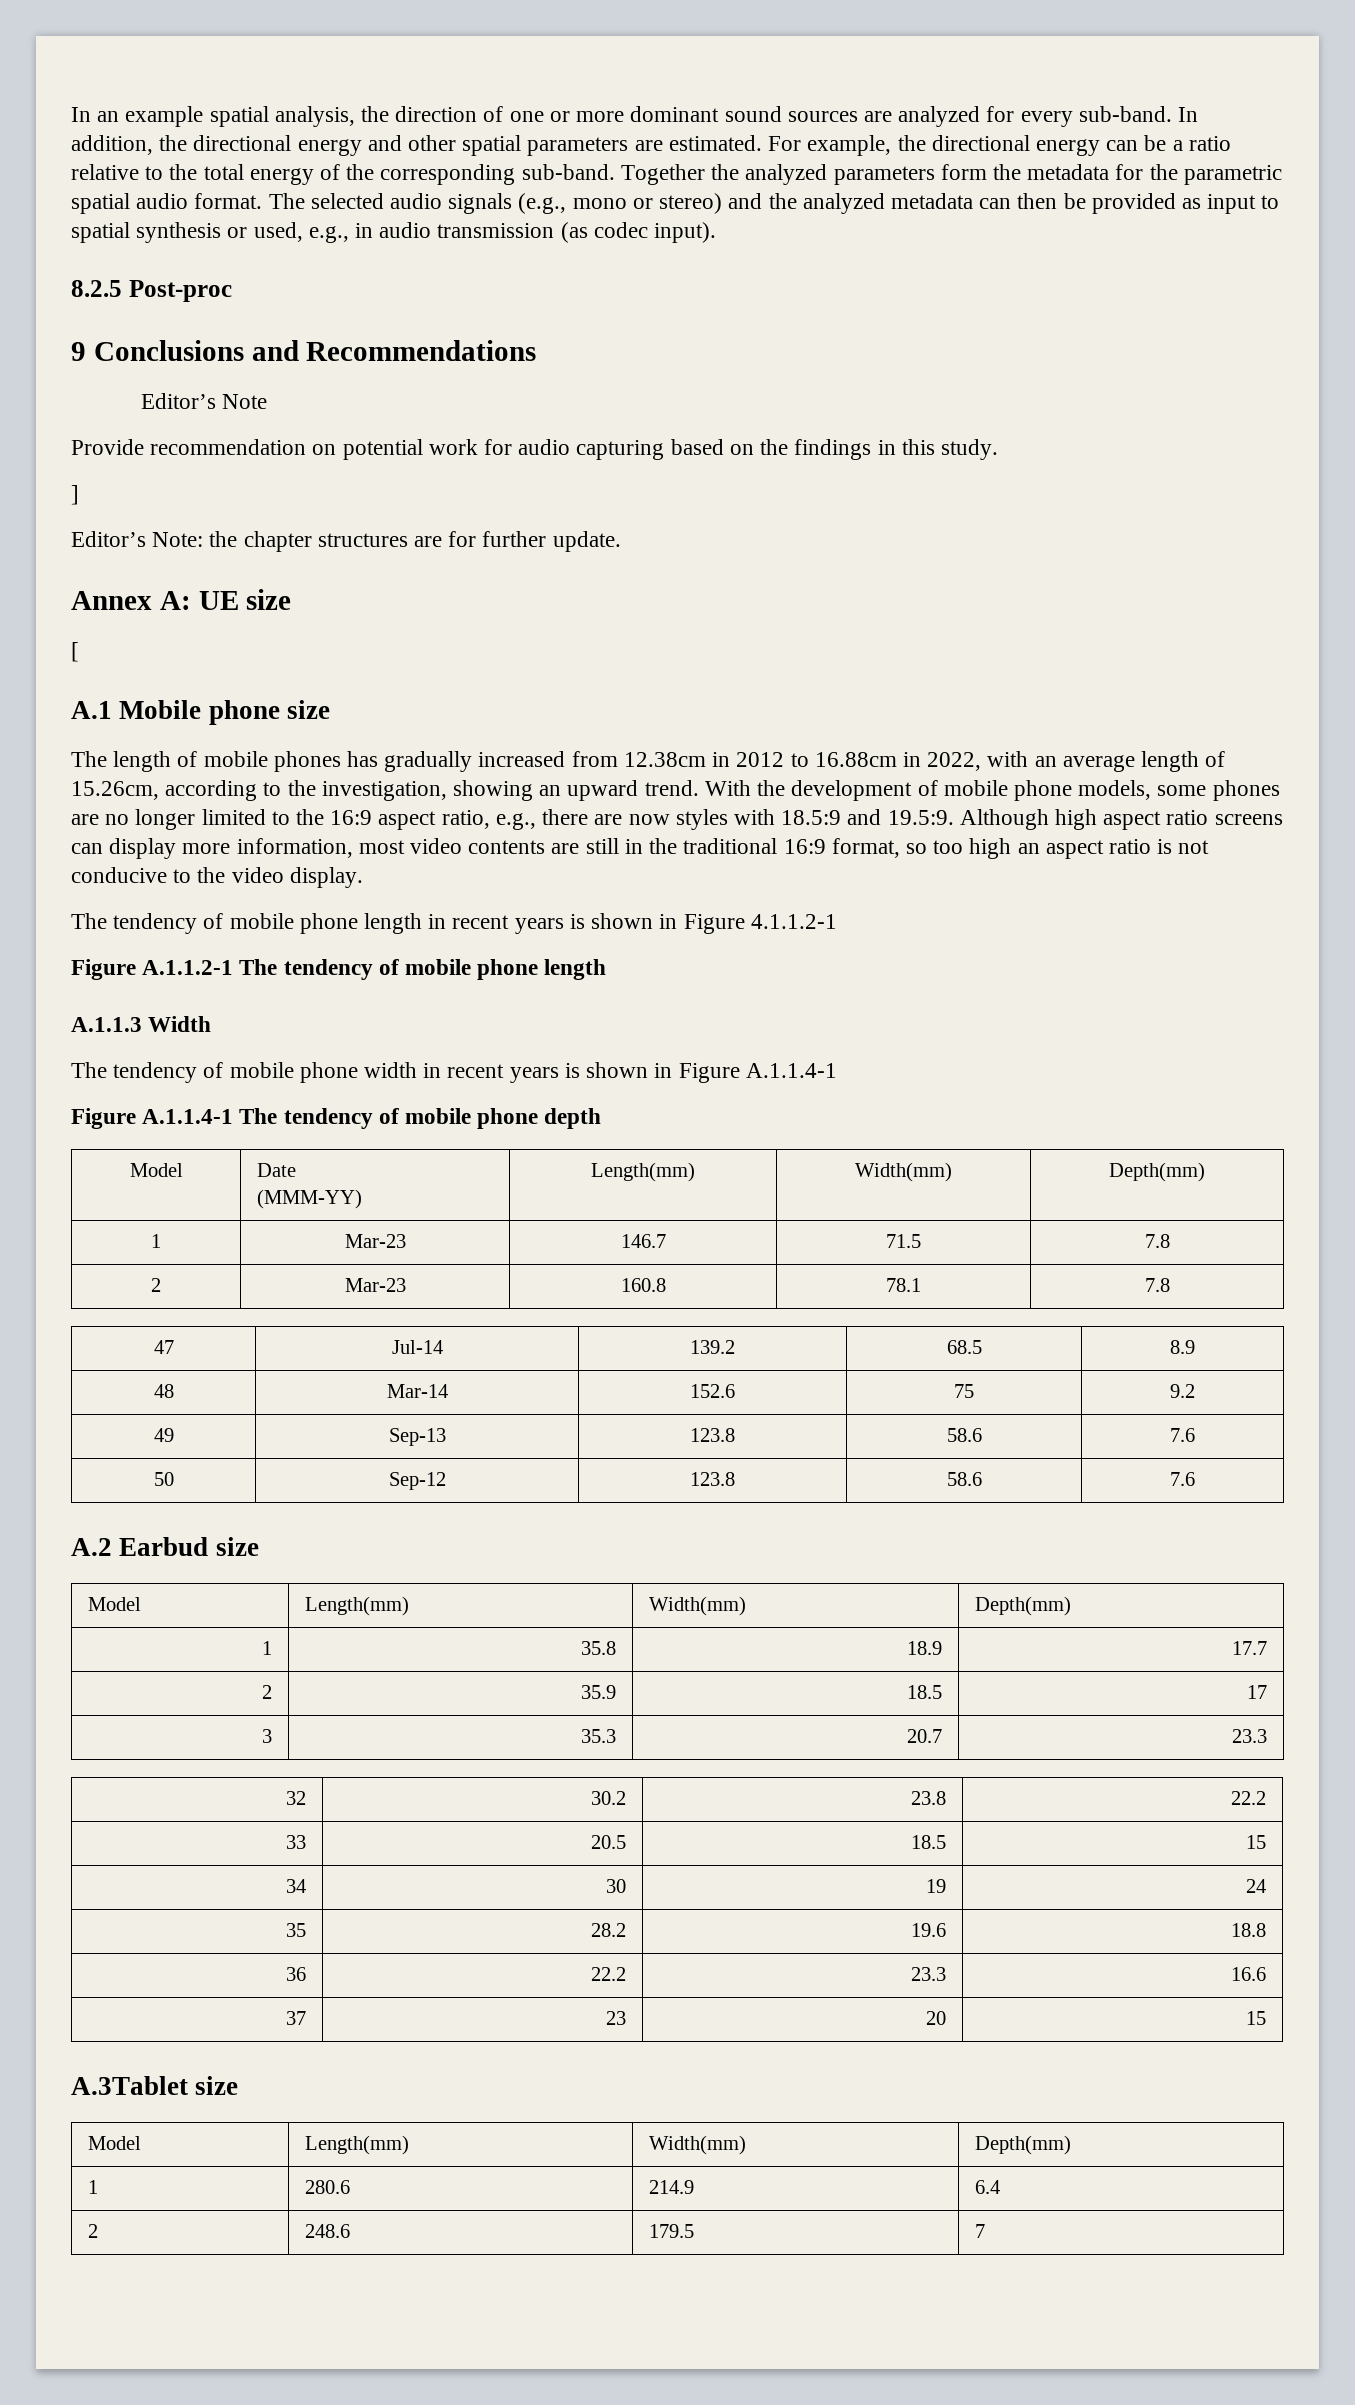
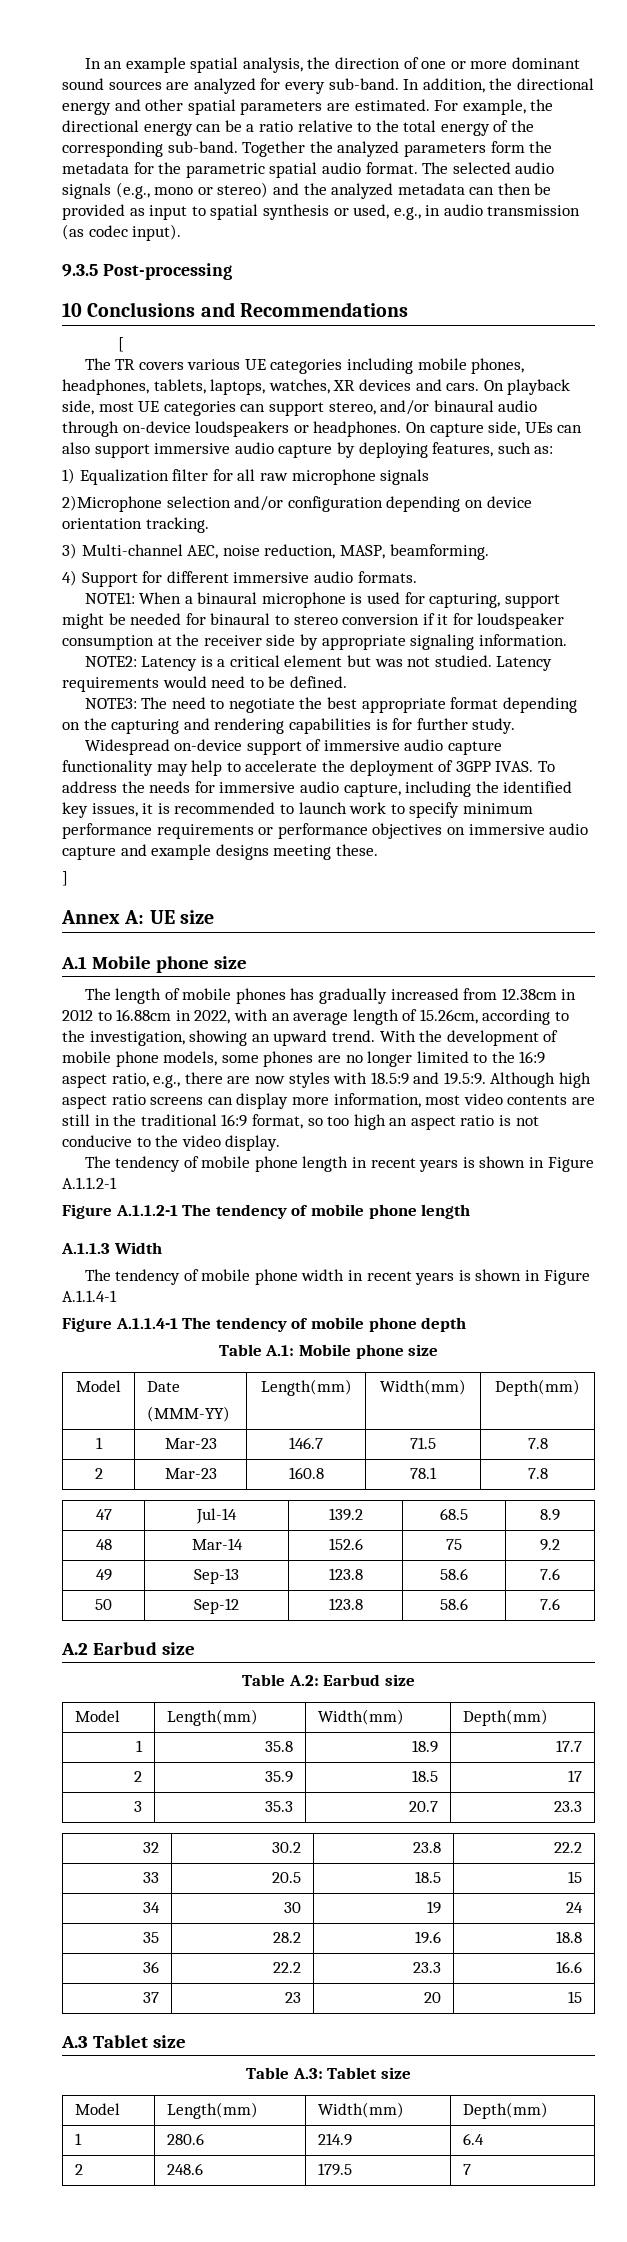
- 8.2.5 Post-proc
- 9 Conclusions and Recommendations
+ 9.3.5 Post-processing
+ 10 Conclusions and Recommendations
- Editor’s Note
- Provide recommendation on potential work for audio capturing based on the findings in this study.
+ [
+ The TR covers various UE categories including mobile phones, headphones, tablets, laptops, watches, XR devices and cars. On playback side, most UE categories can support stereo, and/or binaural audio through on-device loudspeakers or headphones. On capture side, UEs can also support immersive audio capture by deploying features, such as:
+ 1) Equalization filter for all raw microphone signals
+ 2)Microphone selection and/or configuration depending on device orientation tracking.
+ 3) Multi-channel AEC, noise reduction, MASP, beamforming.
+ 4) Support for different immersive audio formats.
+ NOTE1: When a binaural microphone is used for capturing, support might be needed for binaural to stereo conversion if it for loudspeaker consumption at the receiver side by appropriate signaling information.
+ NOTE2: Latency is a critical element but was not studied. Latency requirements would need to be defined.
+ NOTE3: The need to negotiate the best appropriate format depending on the capturing and rendering capabilities is for further study.
+ Widespread on-device support of immersive audio capture functionality may help to accelerate the deployment of 3GPP IVAS. To address the needs for immersive audio capture, including the identified key issues, it is recommended to launch work to specify minimum performance requirements or performance objectives on immersive audio capture and example designs meeting these.
  ]
- Editor’s Note: the chapter structures are for further update.
- [
- The tendency of mobile phone length in recent years is shown in Figure 4.1.1.2-1
+ The tendency of mobile phone length in recent years is shown in Figure A.1.1.2-1
+ Table A.1: Mobile phone size
+ Table A.2: Earbud size
- A.3Tablet size
+ A.3 Tablet size
+ Table A.3: Tablet size

